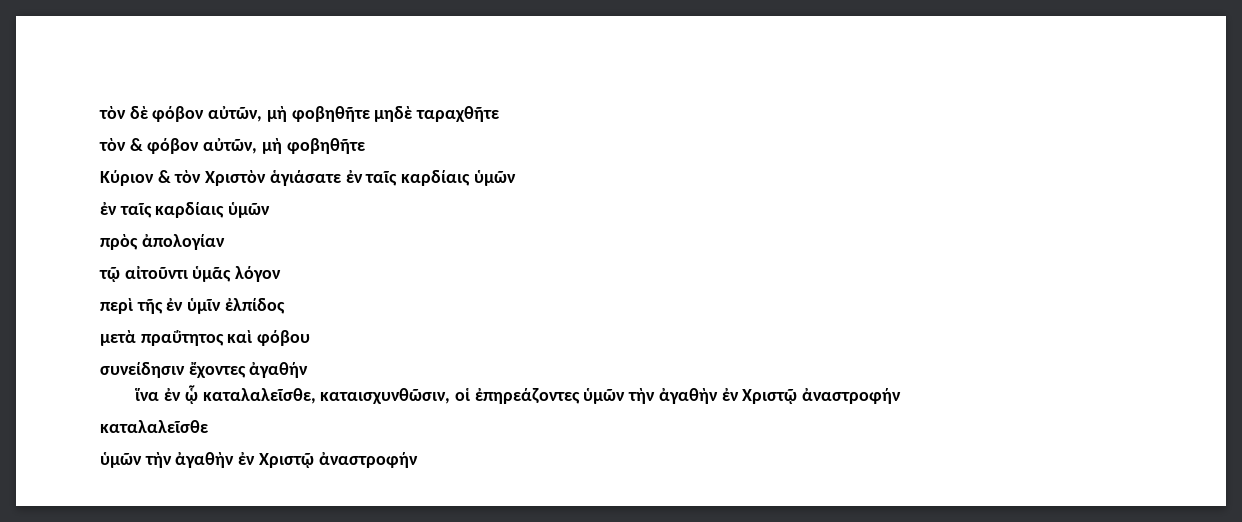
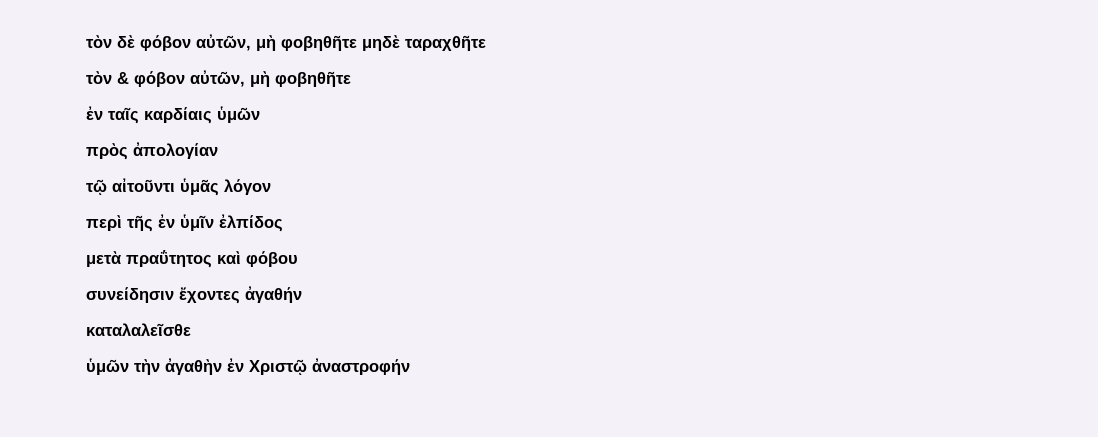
- Κύριον & τὸν Χριστὸν ἁγιάσατε ἐν ταῖς καρδίαις ὑμῶν
- ἵνα ἐν ᾧ καταλαλεῖσθε, καταισχυνθῶσιν, οἱ ἐπηρεάζοντες ὑμῶν τὴν ἀγαθὴν ἐν Χριστῷ ἀναστροφήν

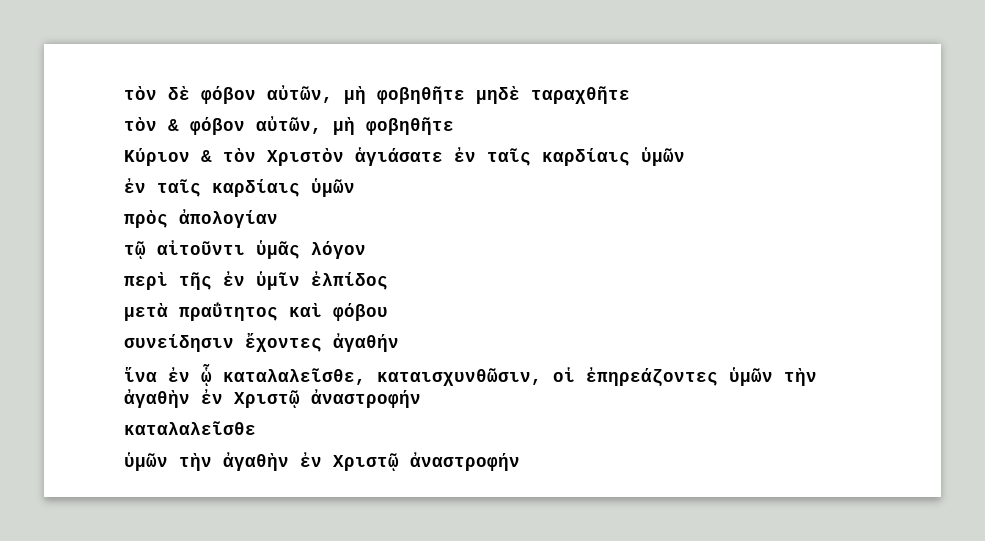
+ Κύριον & τὸν Χριστὸν ἁγιάσατε ἐν ταῖς καρδίαις ὑμῶν
+ ἵνα ἐν ᾧ καταλαλεῖσθε, καταισχυνθῶσιν, οἱ ἐπηρεάζοντες ὑμῶν τὴν ἀγαθὴν ἐν Χριστῷ ἀναστροφήν

